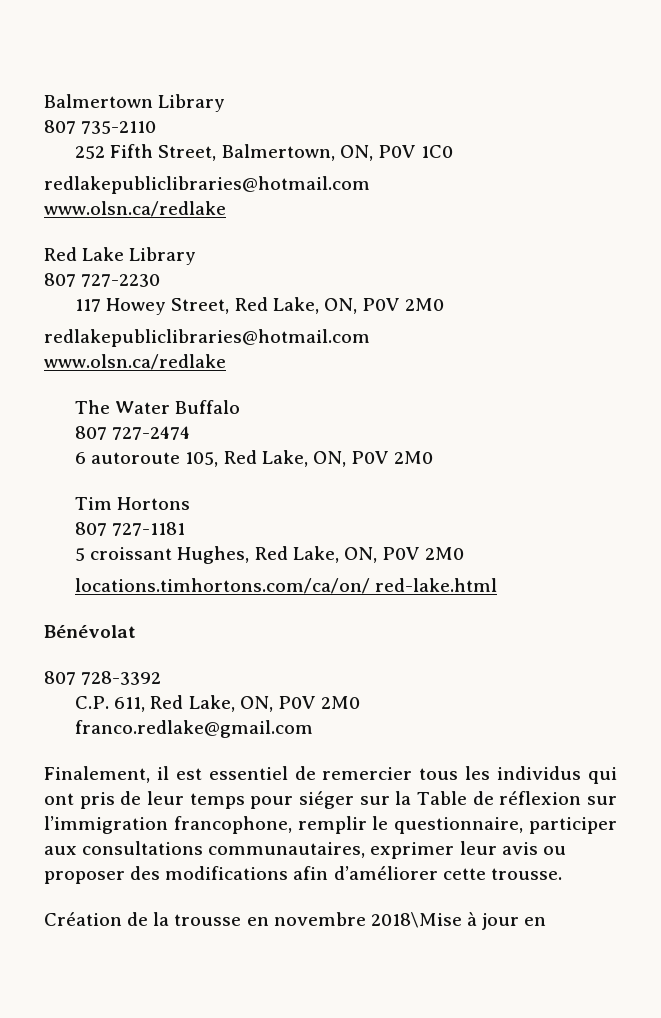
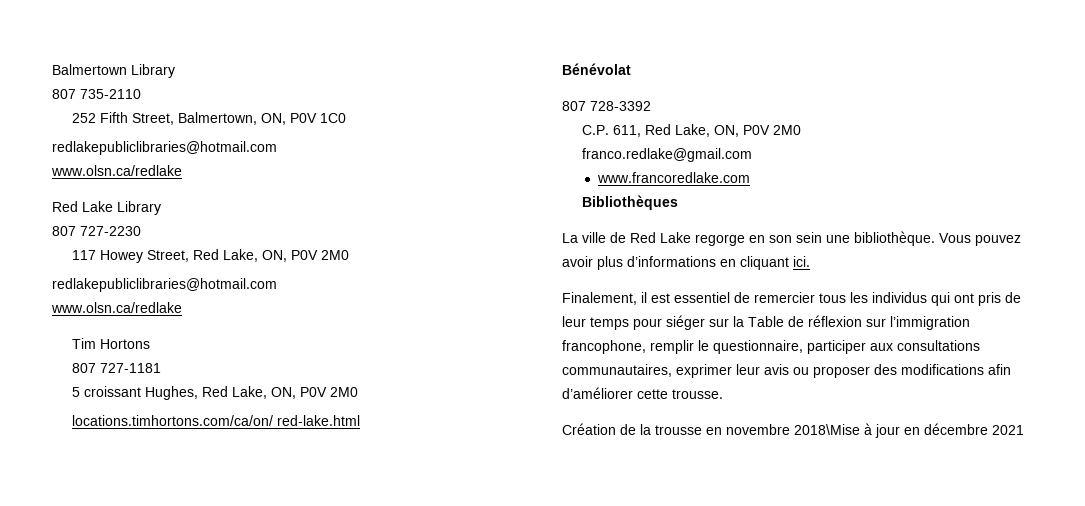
- The Water Buffalo
- 807 727-2474
- 6 autoroute 105, Red Lake, ON, P0V 2M0
+ www.francoredlake.com
+ Bibliothèques
+ La ville de Red Lake regorge en son sein une bibliothèque. Vous pouvez avoir plus d’informations en cliquant ici.
- Création de la trousse en novembre 2018\Mise à jour en
+ Création de la trousse en novembre 2018\Mise à jour en décembre 2021

